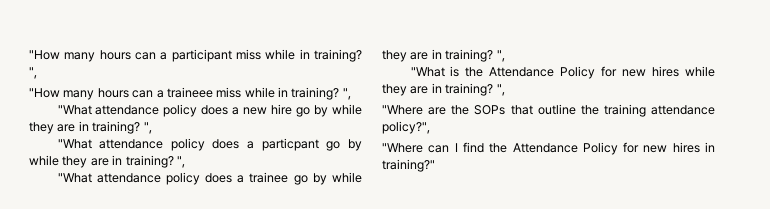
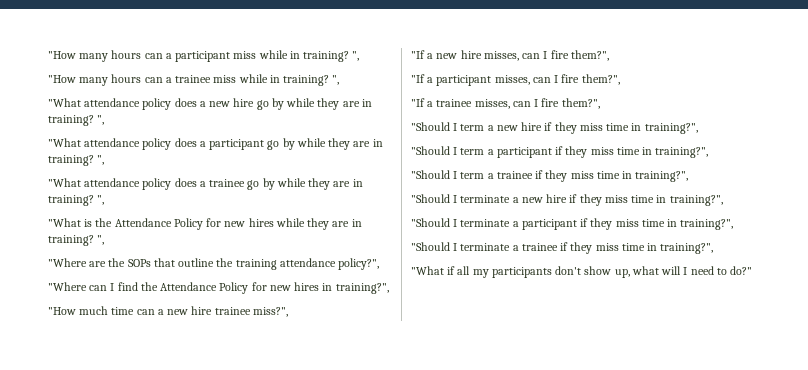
- "How many hours can a traineee miss while in training?
+ "How many hours can a trainee miss while in training?
- "What attendance policy does a particpant go by while they are in training?
+ "What attendance policy does a participant go by while they are in training?
- "Where can I find the Attendance Policy for new hires in training?"
+ "Where can I find the Attendance Policy for new hires in training?",
+ "How much time can a new hire trainee miss?",
+ "If a new hire misses, can I fire them?",
+ "If a participant misses, can I fire them?",
+ "If a trainee misses, can I fire them?",
+ "Should I term a new hire if they miss time in training?",
+ "Should I term a participant if they miss time in training?",
+ "Should I term a trainee if they miss time in training?",
+ "Should I terminate a new hire if they miss time in training?",
+ "Should I terminate a participant if they miss time in training?",
+ "Should I terminate a trainee if they miss time in training?",
+ "What if all my participants don't show up, what will I need to do?"

